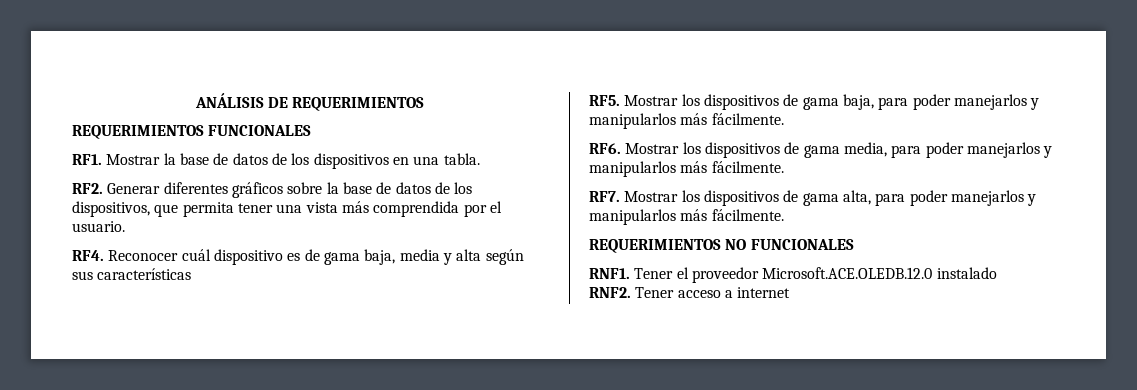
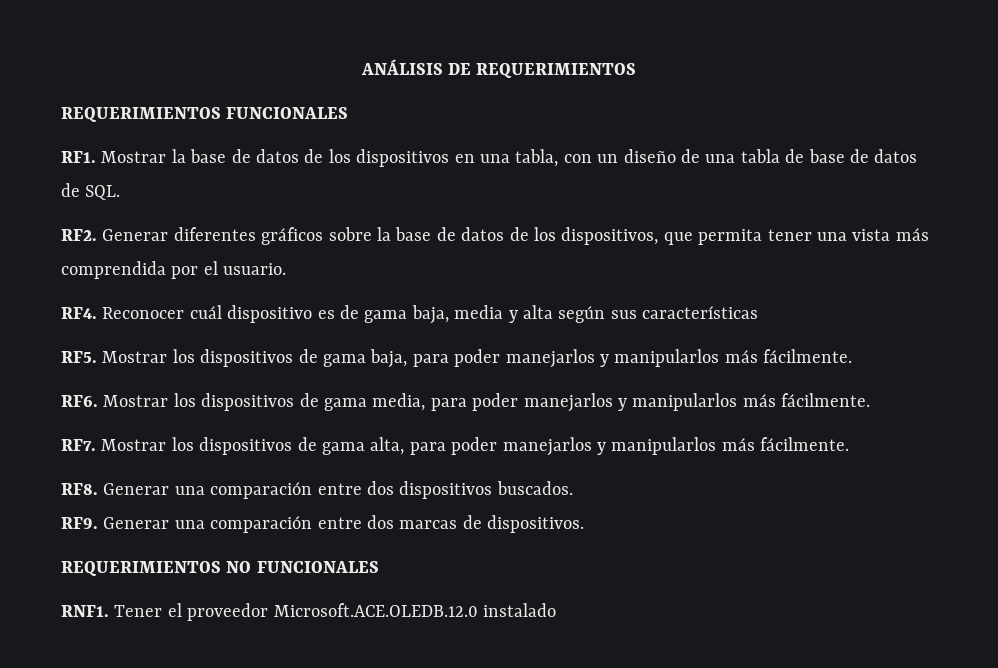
- RF1. Mostrar la base de datos de los dispositivos en una tabla.
+ RF1. Mostrar la base de datos de los dispositivos en una tabla, con un diseño de una tabla de base de datos de SQL.
+ RF8. Generar una comparación entre dos dispositivos buscados.
+ RF9. Generar una comparación entre dos marcas de dispositivos.
- RNF2. Tener acceso a internet

